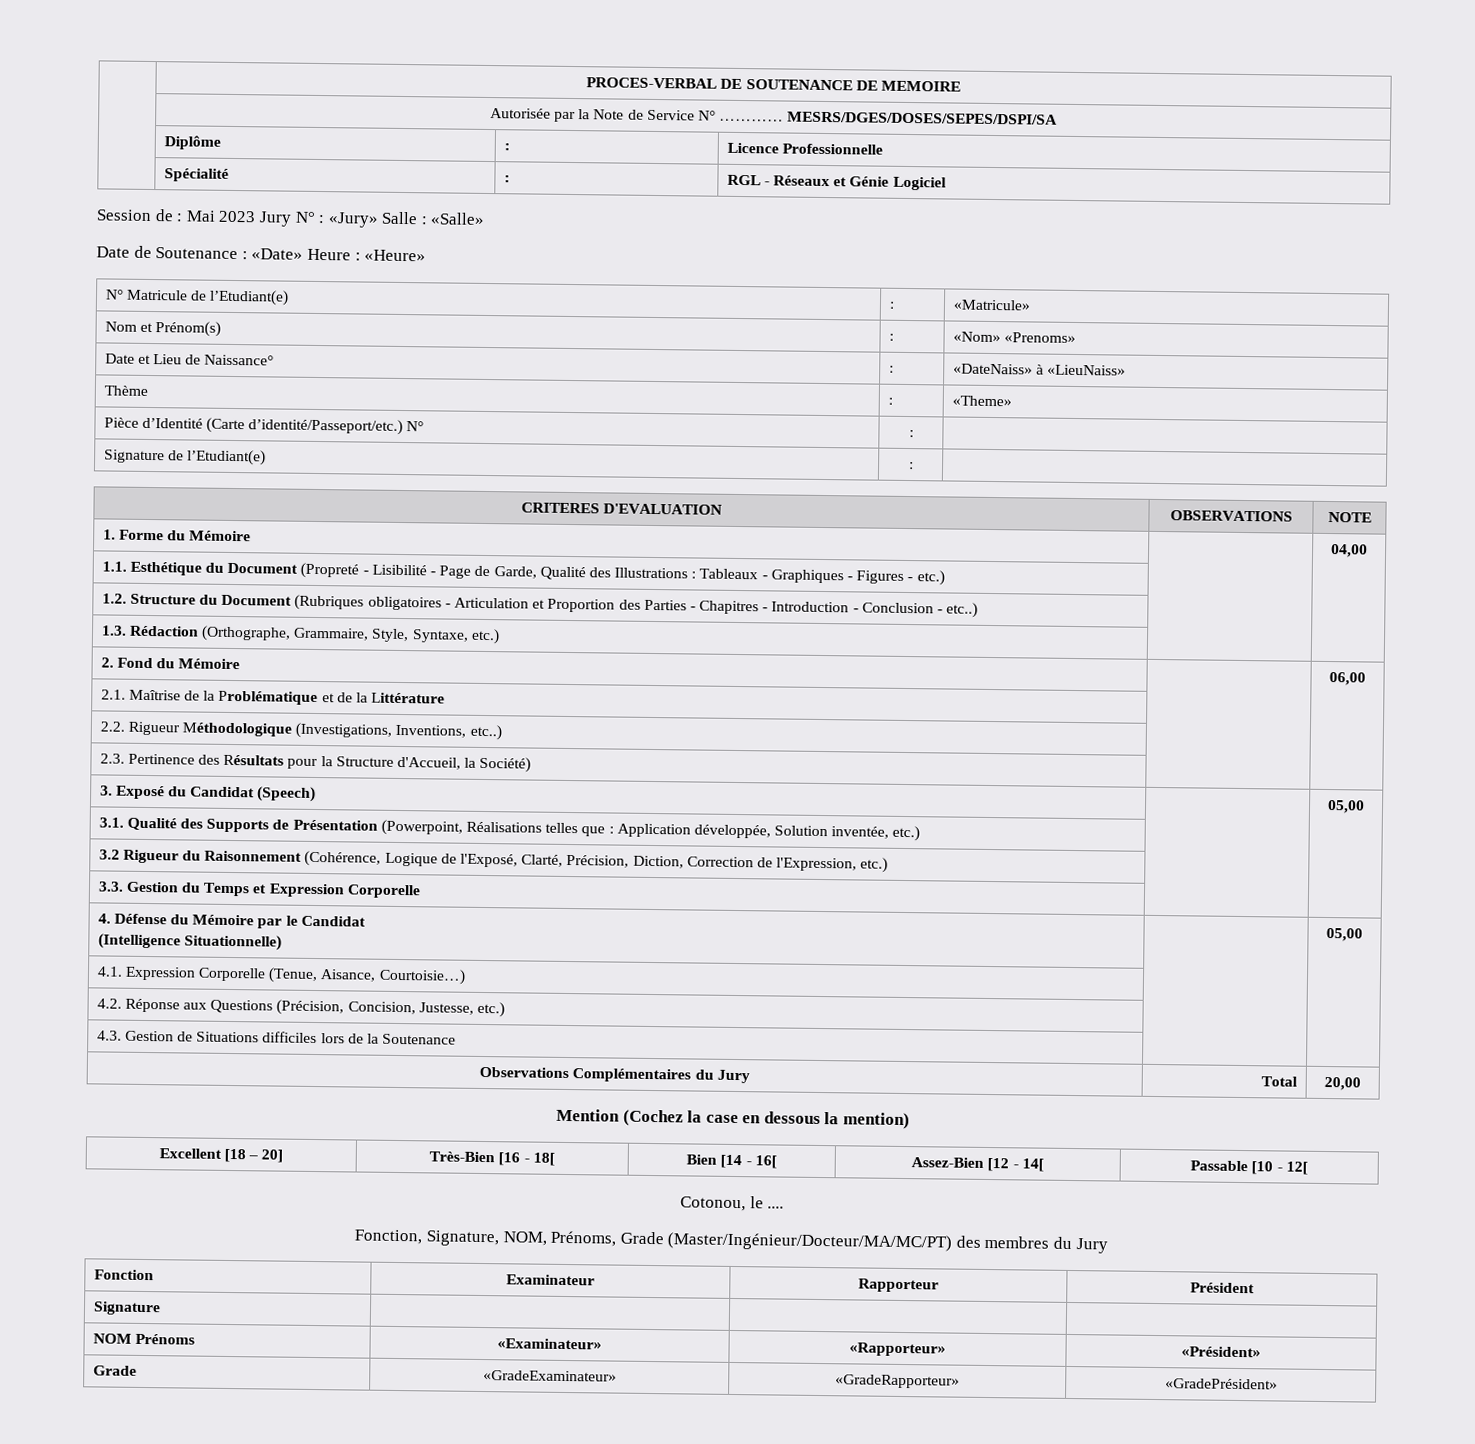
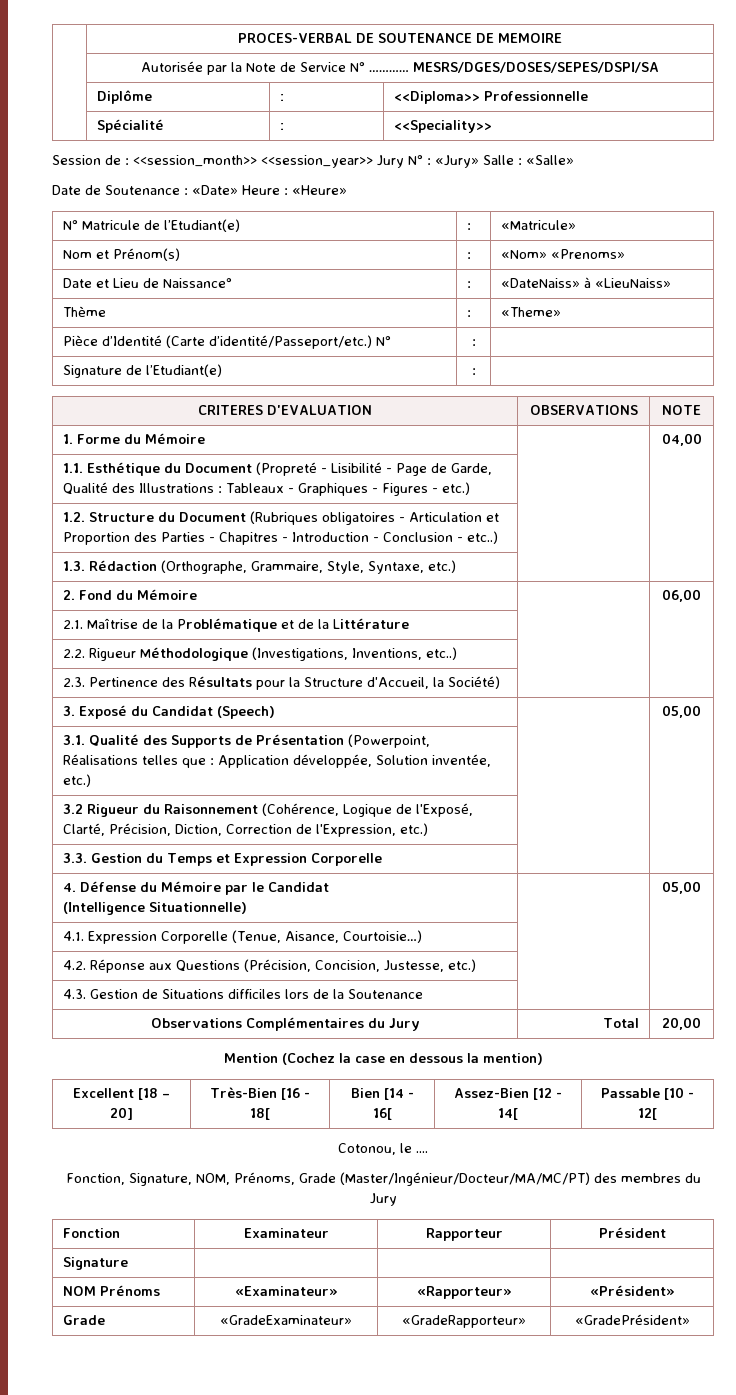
- | Diplôme | : | Licence Professionnelle
+ | Diplôme | : | <<Diploma>> Professionnelle
- | Spécialité | : | RGL - Réseaux et Génie Logiciel
+ | Spécialité | : | <<Speciality>>
- Session de : Mai 2023 Jury N° : «Jury» Salle : «Salle»
+ Session de : <<session_month>> <<session_year>> Jury N° : «Jury» Salle : «Salle»

